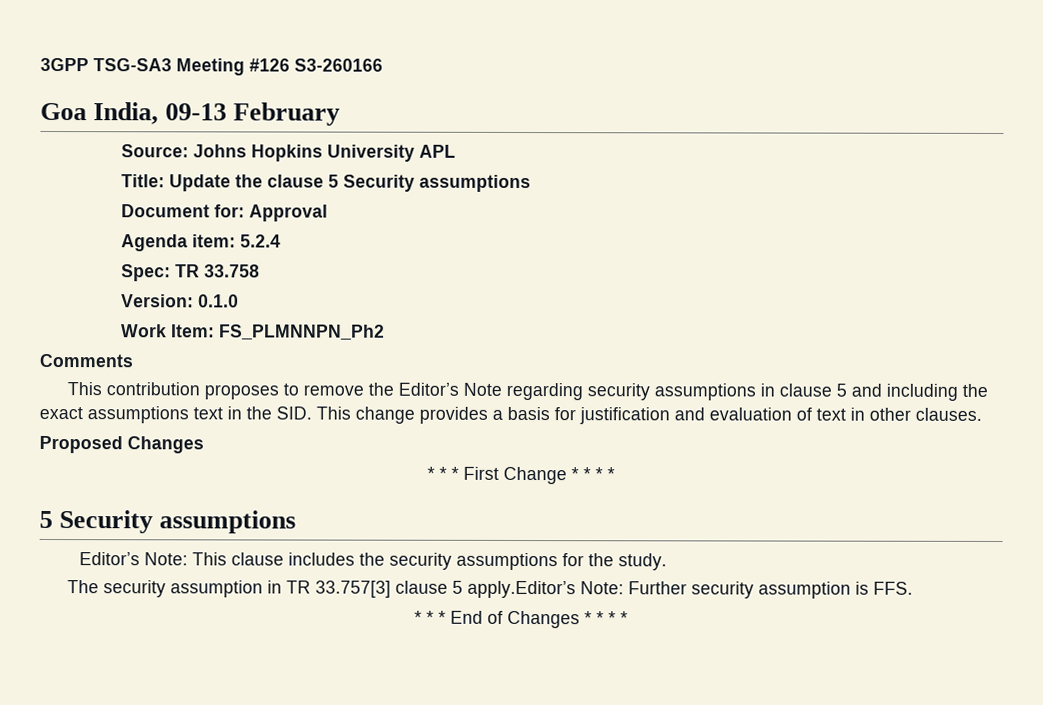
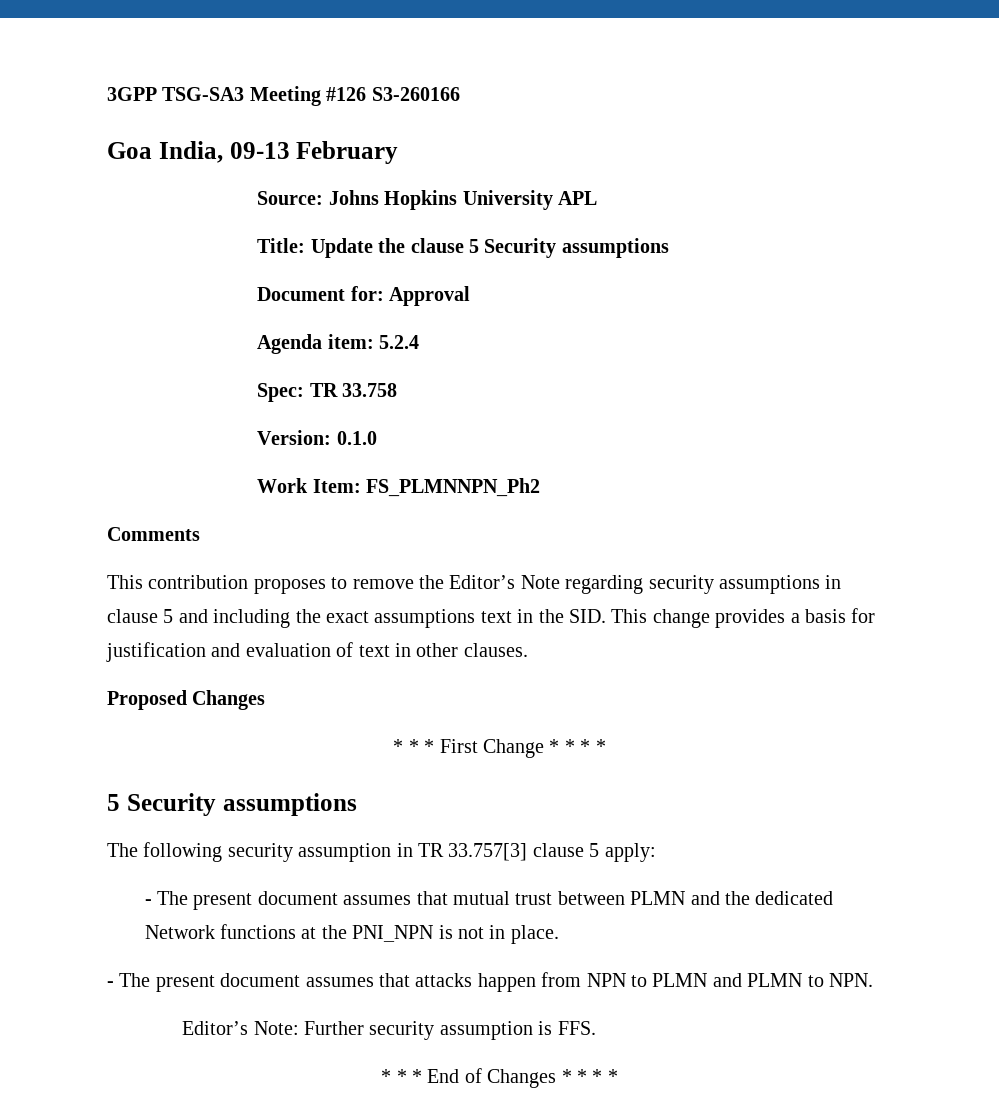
- Editor’s Note: This clause includes the security assumptions for the study.
- The security assumption in TR 33.757[3] clause 5 apply.Editor’s Note: Further security assumption is FFS.
+ The following security assumption in TR 33.757[3] clause 5 apply:
+ - The present document assumes that mutual trust between PLMN and the dedicated Network functions at the PNI_NPN is not in place.
+ - The present document assumes that attacks happen from NPN to PLMN and PLMN to NPN.
+ Editor’s Note: Further security assumption is FFS.

